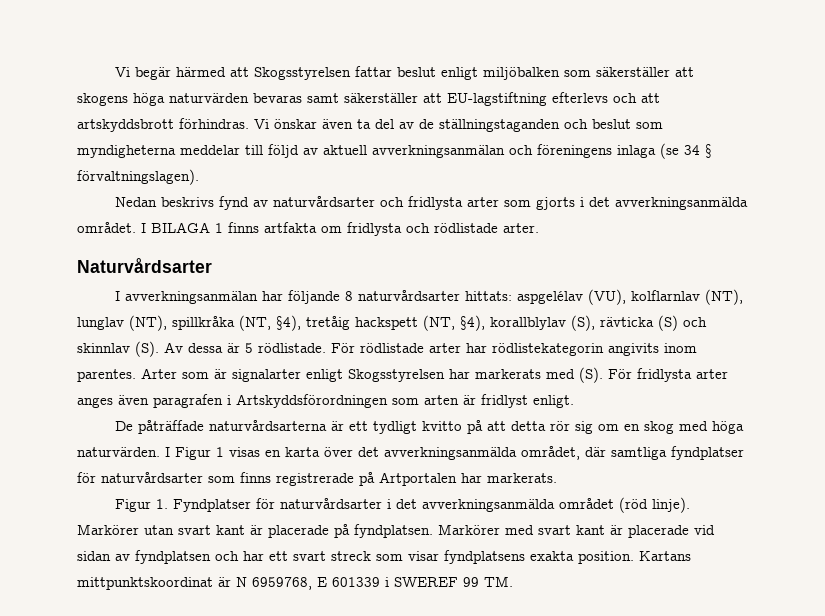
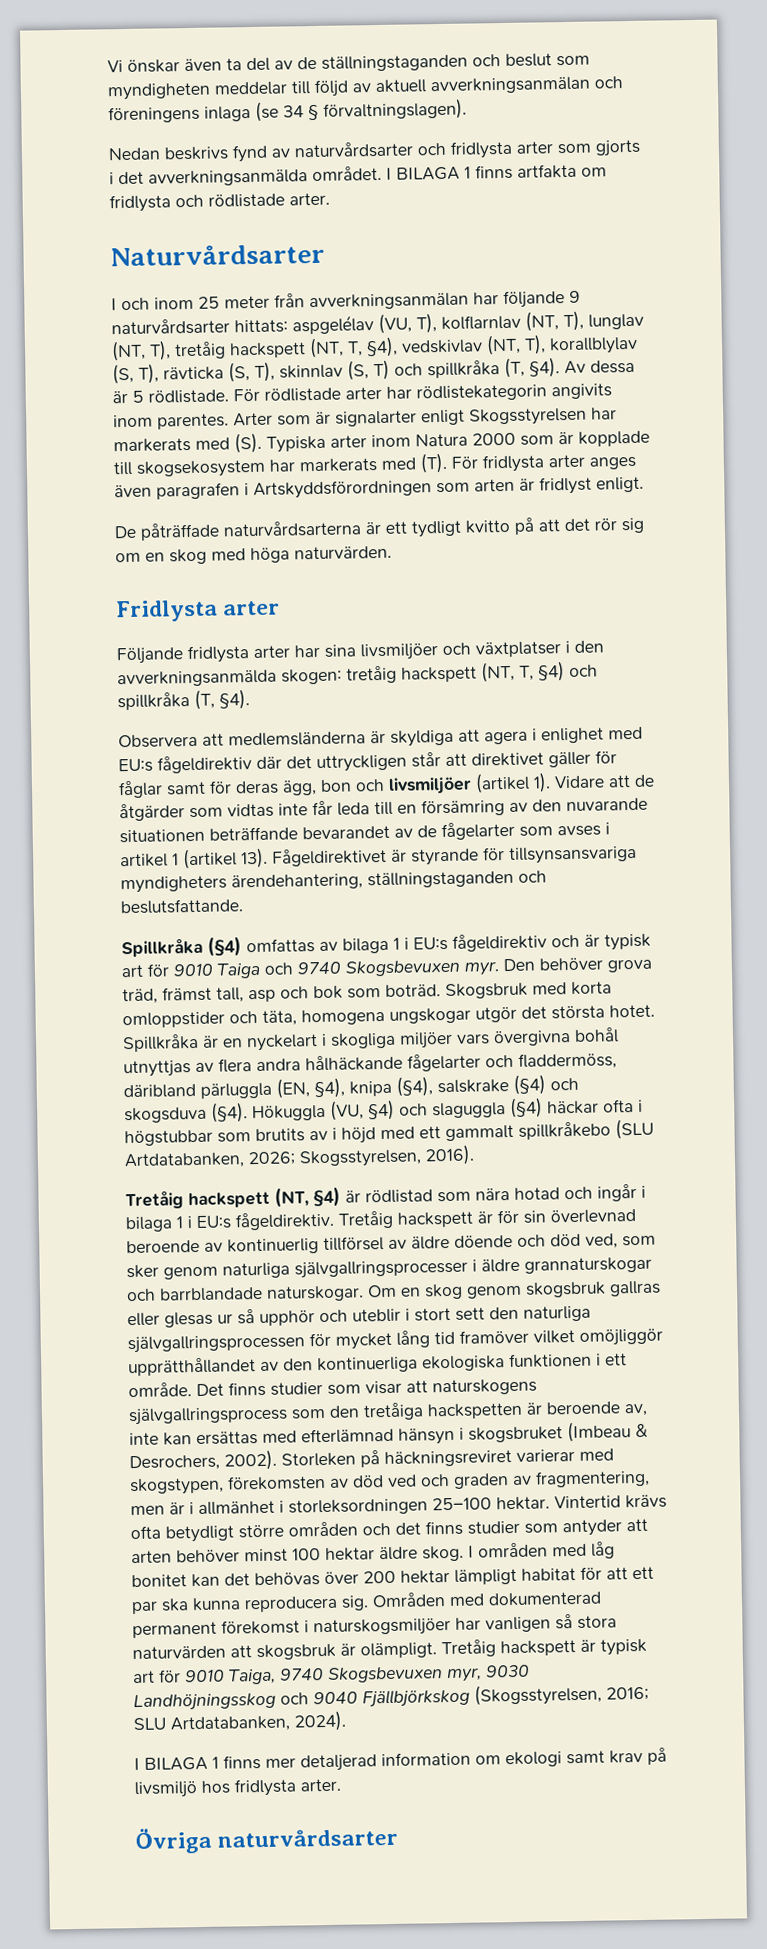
- Vi begär härmed att Skogsstyrelsen fattar beslut enligt miljöbalken som säkerställer att skogens höga naturvärden bevaras samt säkerställer att EU-lagstiftning efterlevs och att artskyddsbrott förhindras. Vi önskar även ta del av de ställningstaganden och beslut som myndigheterna meddelar till följd av aktuell avverkningsanmälan och föreningens inlaga (se 34 § förvaltningslagen).
+ Vi önskar även ta del av de ställningstaganden och beslut som myndigheten meddelar till följd av aktuell avverkningsanmälan och föreningens inlaga (se 34 § förvaltningslagen).
- I avverkningsanmälan har följande 8 naturvårdsarter hittats: aspgelélav (VU), kolflarnlav (NT), lunglav (NT), spillkråka (NT, §4), tretåig hackspett (NT, §4), korallblylav (S), rävticka (S) och skinnlav (S). Av dessa är 5 rödlistade.
+ I och inom 25 meter från avverkningsanmälan har följande 9 naturvårdsarter hittats: aspgelélav (VU, T), kolflarnlav (NT, T), lunglav (NT, T), tretåig hackspett (NT, T, §4), vedskivlav (NT, T), korallblylav (S, T), rävticka (S, T), skinnlav (S, T) och spillkråka (T, §4). Av dessa är 5 rödlistade.
- Arter som är signalarter enligt Skogsstyrelsen har markerats med (S). För fridlysta arter anges även paragrafen i Artskyddsförordningen som arten är fridlyst enligt.
+ Arter som är signalarter enligt Skogsstyrelsen har markerats med (S). Typiska arter inom Natura 2000 som är kopplade till skogsekosystem har markerats med (T). För fridlysta arter anges även paragrafen i Artskyddsförordningen som arten är fridlyst enligt.
- De påträffade naturvårdsarterna är ett tydligt kvitto på att detta rör sig om en skog med höga naturvärden. I Figur 1 visas en karta över det avverkningsanmälda området, där samtliga fyndplatser för naturvårdsarter som finns registrerade på Artportalen har markerats.
- Figur 1. Fyndplatser för naturvårdsarter i det avverkningsanmälda området (röd linje). Markörer utan svart kant är placerade på fyndplatsen. Markörer med svart kant är placerade vid sidan av fyndplatsen och har ett svart streck som visar fyndplatsens exakta position. Kartans mittpunktskoordinat är N 6959768, E 601339 i SWEREF 99 TM.
+ De påträffade naturvårdsarterna är ett tydligt kvitto på att det rör sig om en skog med höga naturvärden.
+ Fridlysta arter
+ Följande fridlysta arter har sina livsmiljöer och växtplatser i den avverkningsanmälda skogen: tretåig hackspett (NT, T, §4) och spillkråka (T, §4).
+ Observera att medlemsländerna är skyldiga att agera i enlighet med EU:s fågeldirektiv där det uttryckligen står att direktivet gäller för fåglar samt för deras ägg, bon och livsmiljöer (artikel 1). Vidare att de åtgärder som vidtas inte får leda till en försämring av den nuvarande situationen beträffande bevarandet av de fågelarter som avses i artikel 1 (artikel 13). Fågeldirektivet är styrande för tillsynsansvariga myndigheters ärendehantering, ställningstaganden och beslutsfattande.
+ Spillkråka (§4) omfattas av bilaga 1 i EU:s fågeldirektiv och är typisk art för 9010 Taiga och 9740 Skogsbevuxen myr. Den behöver grova träd, främst tall, asp och bok som boträd. Skogsbruk med korta omloppstider och täta, homogena ungskogar utgör det största hotet. Spillkråka är en nyckelart i skogliga miljöer vars övergivna bohål utnyttjas av flera andra hålhäckande fågelarter och fladdermöss, däribland pärluggla (EN, §4), knipa (§4), salskrake (§4) och skogsduva (§4). Hökuggla (VU, §4) och slaguggla (§4) häckar ofta i högstubbar som brutits av i höjd med ett gammalt spillkråkebo (SLU Artdatabanken, 2026; Skogsstyrelsen, 2016).
+ Tretåig hackspett (NT, §4) är rödlistad som nära hotad och ingår i bilaga 1 i EU:s fågeldirektiv. Tretåig hackspett är för sin överlevnad beroende av kontinuerlig tillförsel av äldre döende och död ved, som sker genom naturliga självgallringsprocesser i äldre grannaturskogar och barrblandade naturskogar. Om en skog genom skogsbruk gallras eller glesas ur så upphör och uteblir i stort sett den naturliga självgallringsprocessen för mycket lång tid framöver vilket omöjliggör upprätthållandet av den kontinuerliga ekologiska funktionen i ett område. Det finns studier som visar att naturskogens självgallringsprocess som den tretåiga hackspetten är beroende av, inte kan ersättas med efterlämnad hänsyn i skogsbruket (Imbeau & Desrochers, 2002). Storleken på häckningsreviret varierar med skogstypen, förekomsten av död ved och graden av fragmentering, men är i allmänhet i storleksordningen 25–100 hektar. Vintertid krävs ofta betydligt större områden och det finns studier som antyder att arten behöver minst 100 hektar äldre skog. I områden med låg bonitet kan det behövas över 200 hektar lämpligt habitat för att ett par ska kunna reproducera sig. Områden med dokumenterad permanent förekomst i naturskogsmiljöer har vanligen så stora naturvärden att skogsbruk är olämpligt. Tretåig hackspett är typisk art för 9010 Taiga, 9740 Skogsbevuxen myr, 9030 Landhöjningsskog och 9040 Fjällbjörkskog (Skogsstyrelsen, 2016; SLU Artdatabanken, 2024).
+ I BILAGA 1 finns mer detaljerad information om ekologi samt krav på livsmiljö hos fridlysta arter.
+ Övriga naturvårdsarter

